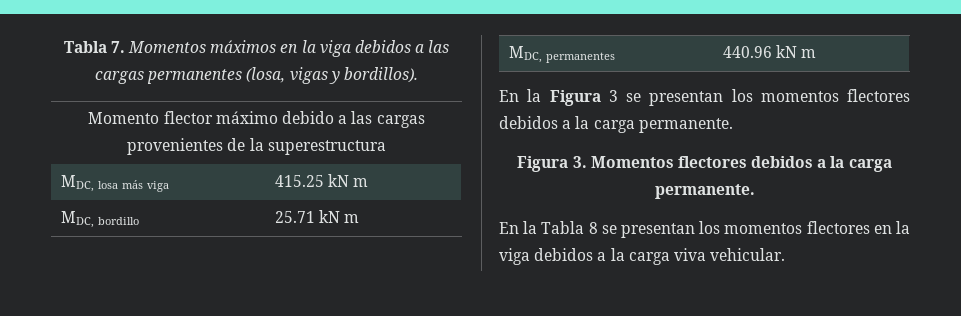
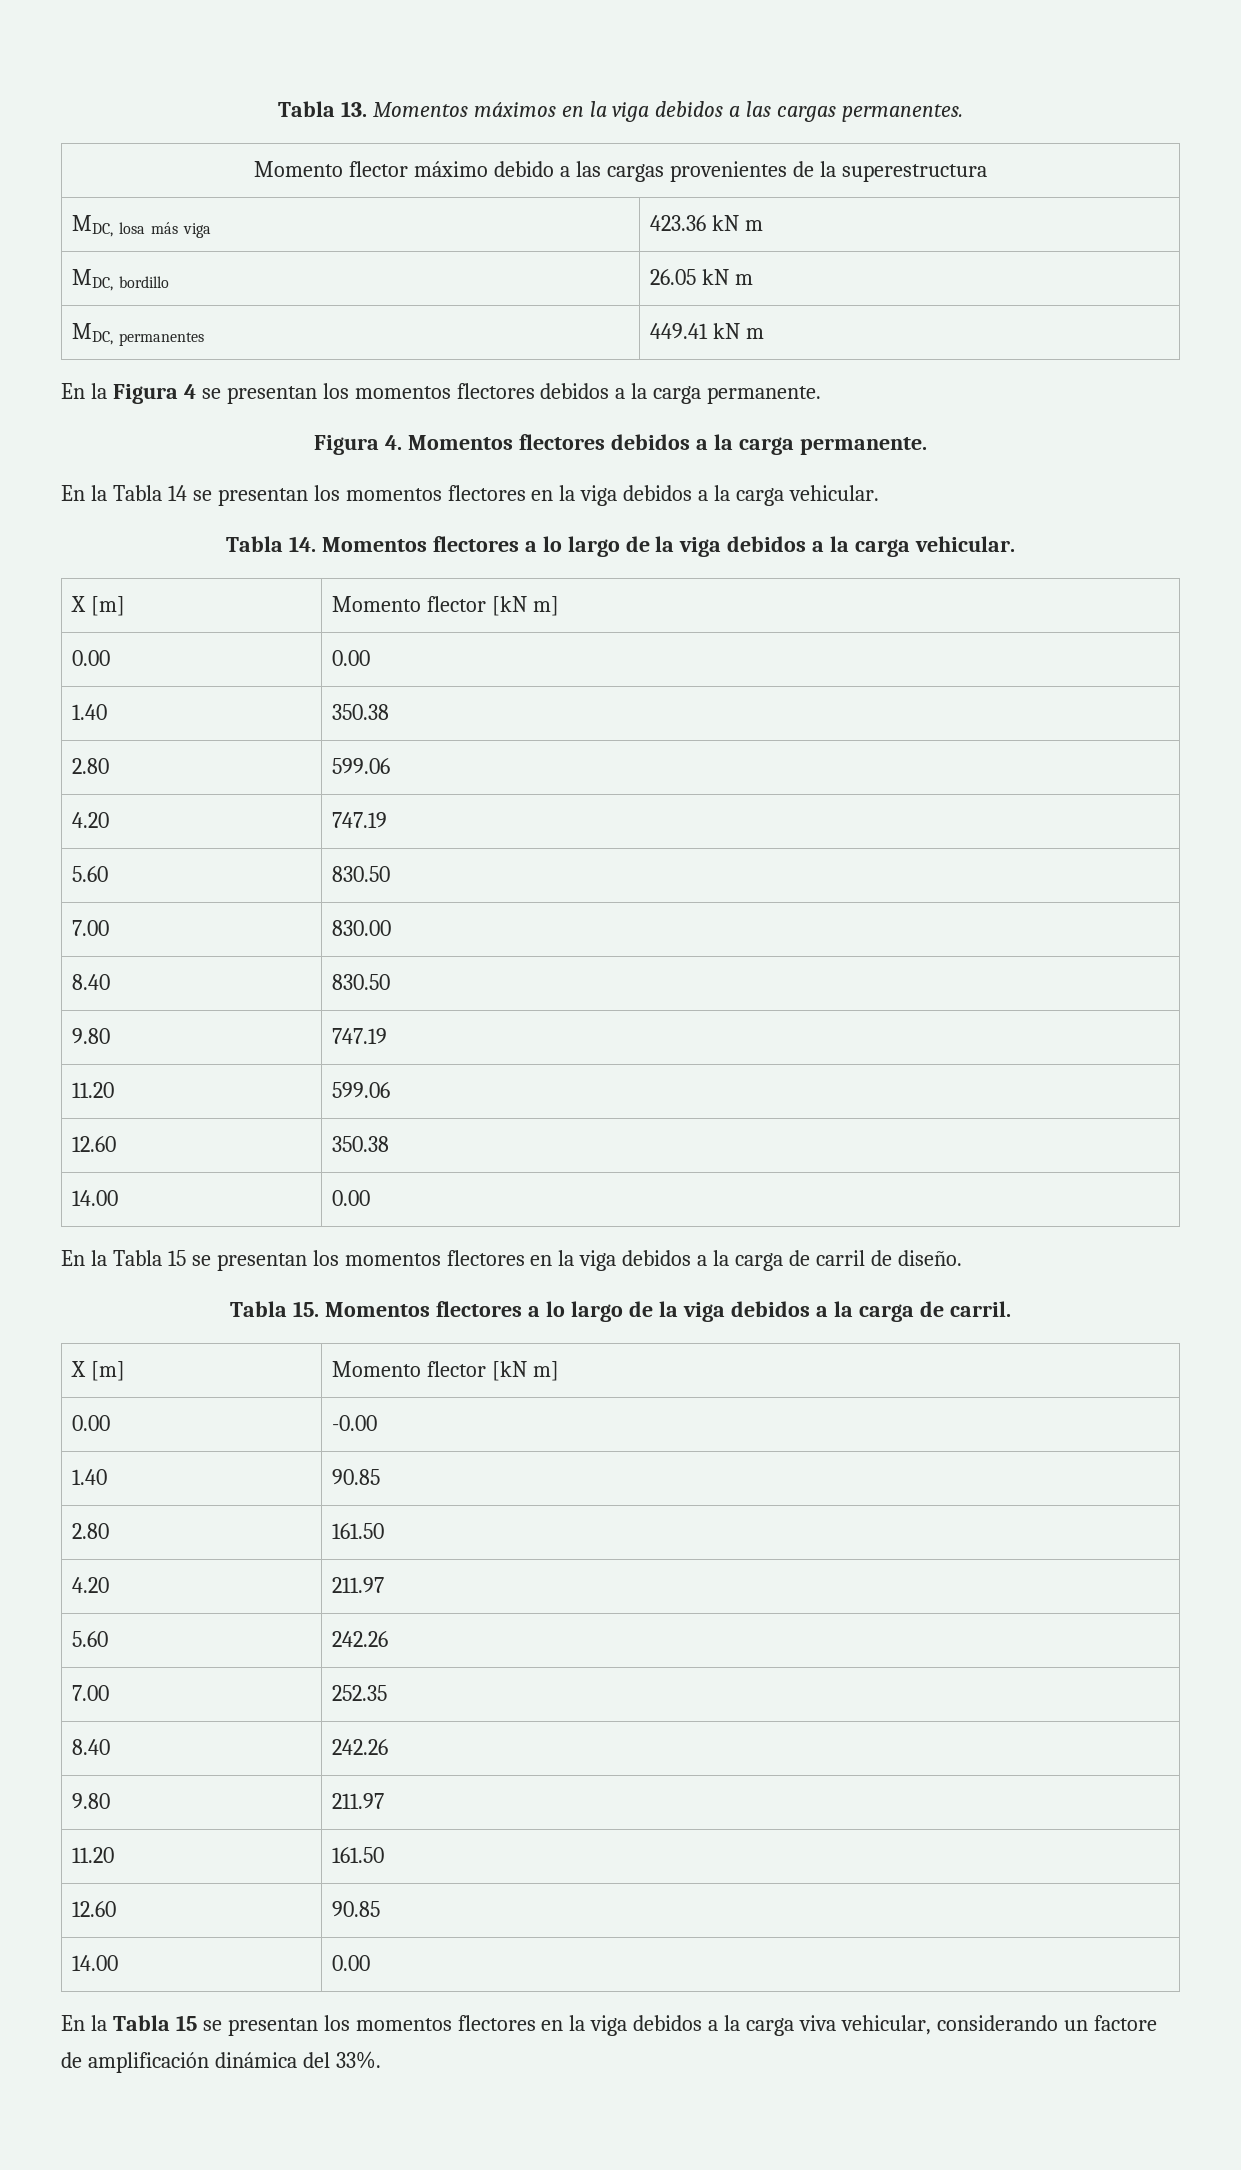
- Tabla 7. Momentos máximos en la viga debidos a las cargas permanentes (losa, vigas y bordillos).
+ Tabla 13. Momentos máximos en la viga debidos a las cargas permanentes.
- MDC, losa más viga | 415.25 kN m
+ MDC, losa más viga | 423.36 kN m
- MDC, bordillo | 25.71 kN m
+ MDC, bordillo | 26.05 kN m
- MDC, permanentes | 440.96 kN m
+ MDC, permanentes | 449.41 kN m
- En la Figura 3 se presentan los momentos flectores debidos a la carga permanente.
+ En la Figura 4 se presentan los momentos flectores debidos a la carga permanente.
- Figura 3. Momentos flectores debidos a la carga permanente.
+ Figura 4. Momentos flectores debidos a la carga permanente.
- En la Tabla 8 se presentan los momentos flectores en la viga debidos a la carga viva vehicular.
+ En la Tabla 14 se presentan los momentos flectores en la viga debidos a la carga vehicular.
+ Tabla 14. Momentos flectores a lo largo de la viga debidos a la carga vehicular.
+ X [m] | Momento flector [kN m]
+ 0.00 | 0.00
+ 1.40 | 350.38
+ 2.80 | 599.06
+ 4.20 | 747.19
+ 5.60 | 830.50
+ 7.00 | 830.00
+ 8.40 | 830.50
+ 9.80 | 747.19
+ 11.20 | 599.06
+ 12.60 | 350.38
+ 14.00 | 0.00
+ En la Tabla 15 se presentan los momentos flectores en la viga debidos a la carga de carril de diseño.
+ Tabla 15. Momentos flectores a lo largo de la viga debidos a la carga de carril.
+ X [m] | Momento flector [kN m]
+ 0.00 | -0.00
+ 1.40 | 90.85
+ 2.80 | 161.50
+ 4.20 | 211.97
+ 5.60 | 242.26
+ 7.00 | 252.35
+ 8.40 | 242.26
+ 9.80 | 211.97
+ 11.20 | 161.50
+ 12.60 | 90.85
+ 14.00 | 0.00
+ En la Tabla 15 se presentan los momentos flectores en la viga debidos a la carga viva vehicular, considerando un factore de amplificación dinámica del 33%.

